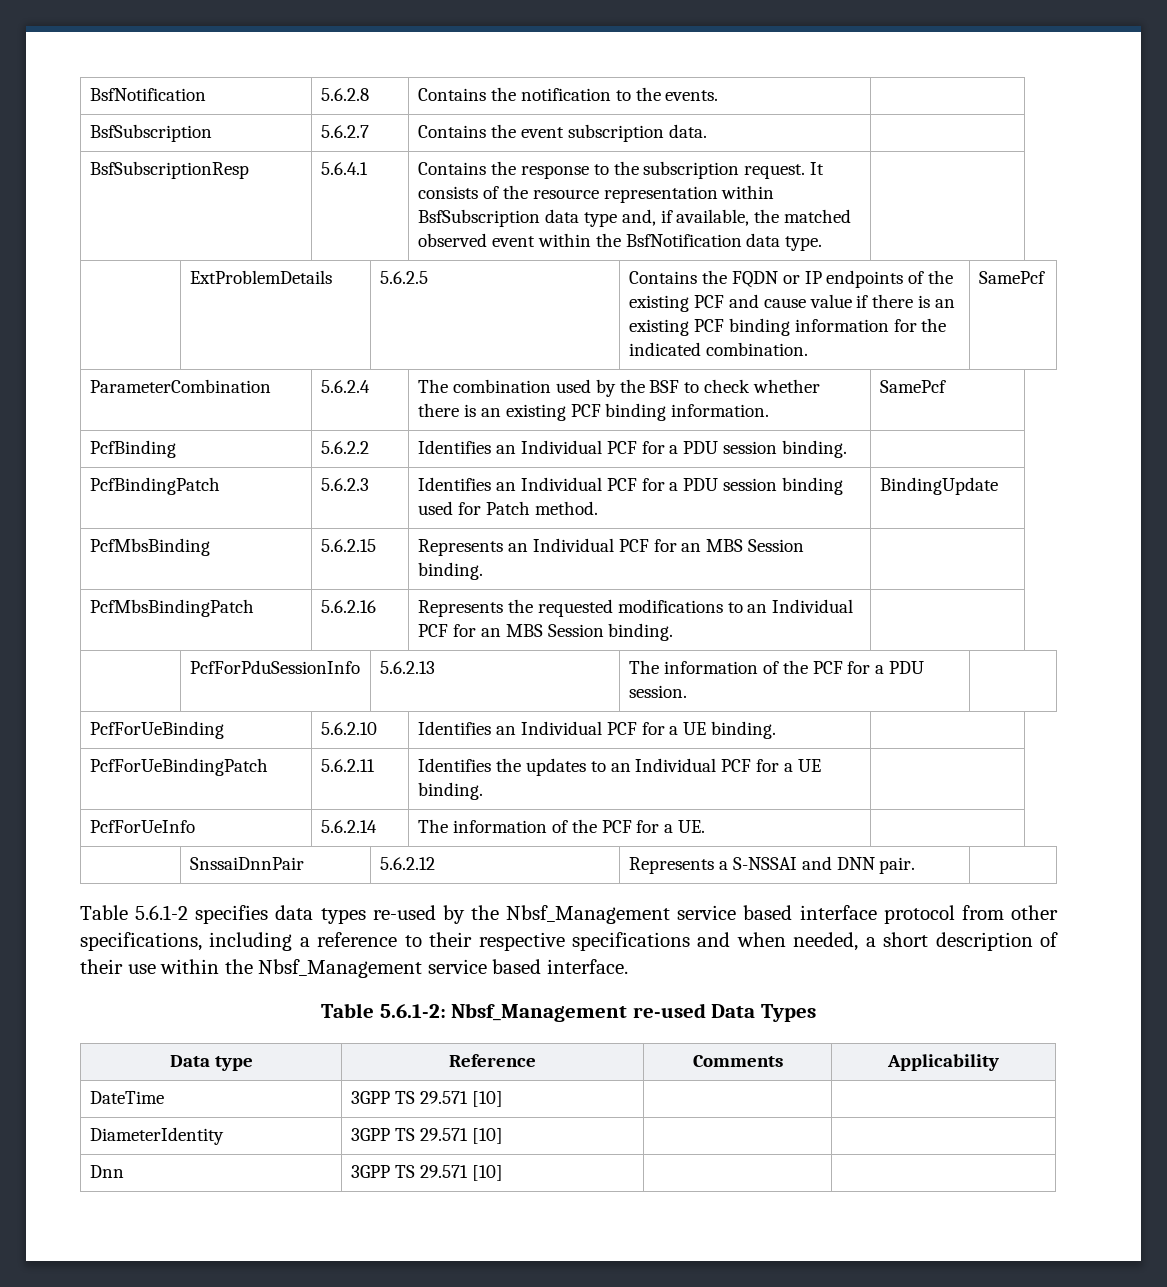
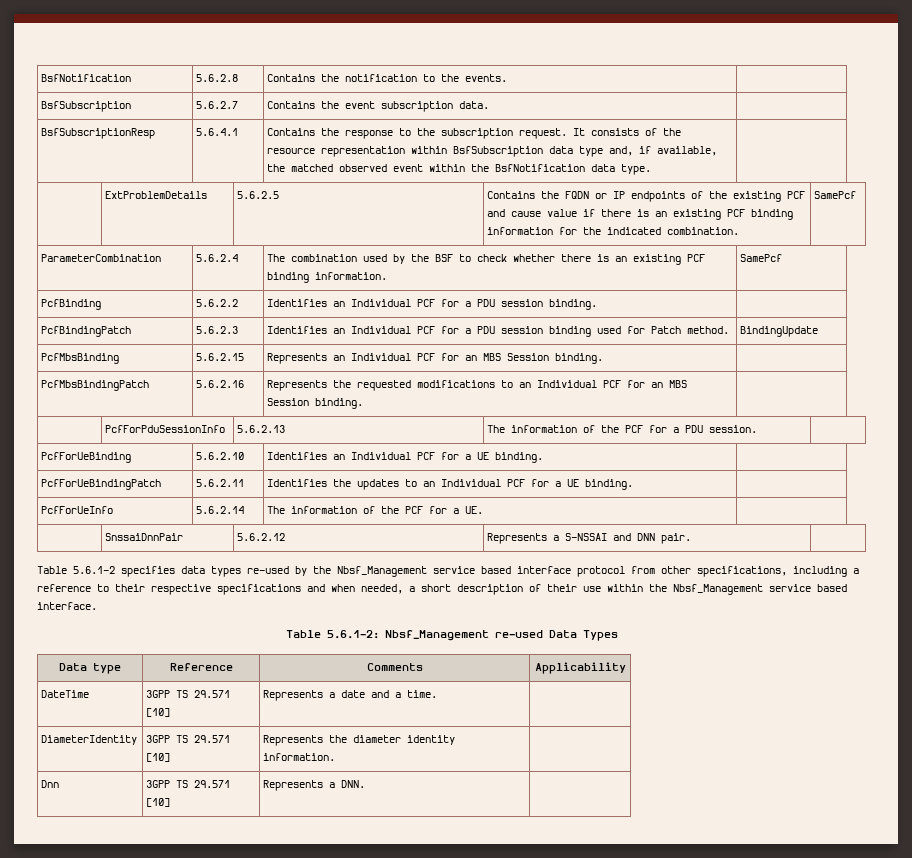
- DateTime | 3GPP TS 29.571 [10] | |
+ DateTime | 3GPP TS 29.571 [10] | Represents a date and a time. |
- DiameterIdentity | 3GPP TS 29.571 [10] | |
+ DiameterIdentity | 3GPP TS 29.571 [10] | Represents the diameter identity information. |
- Dnn | 3GPP TS 29.571 [10] | |
+ Dnn | 3GPP TS 29.571 [10] | Represents a DNN. |

